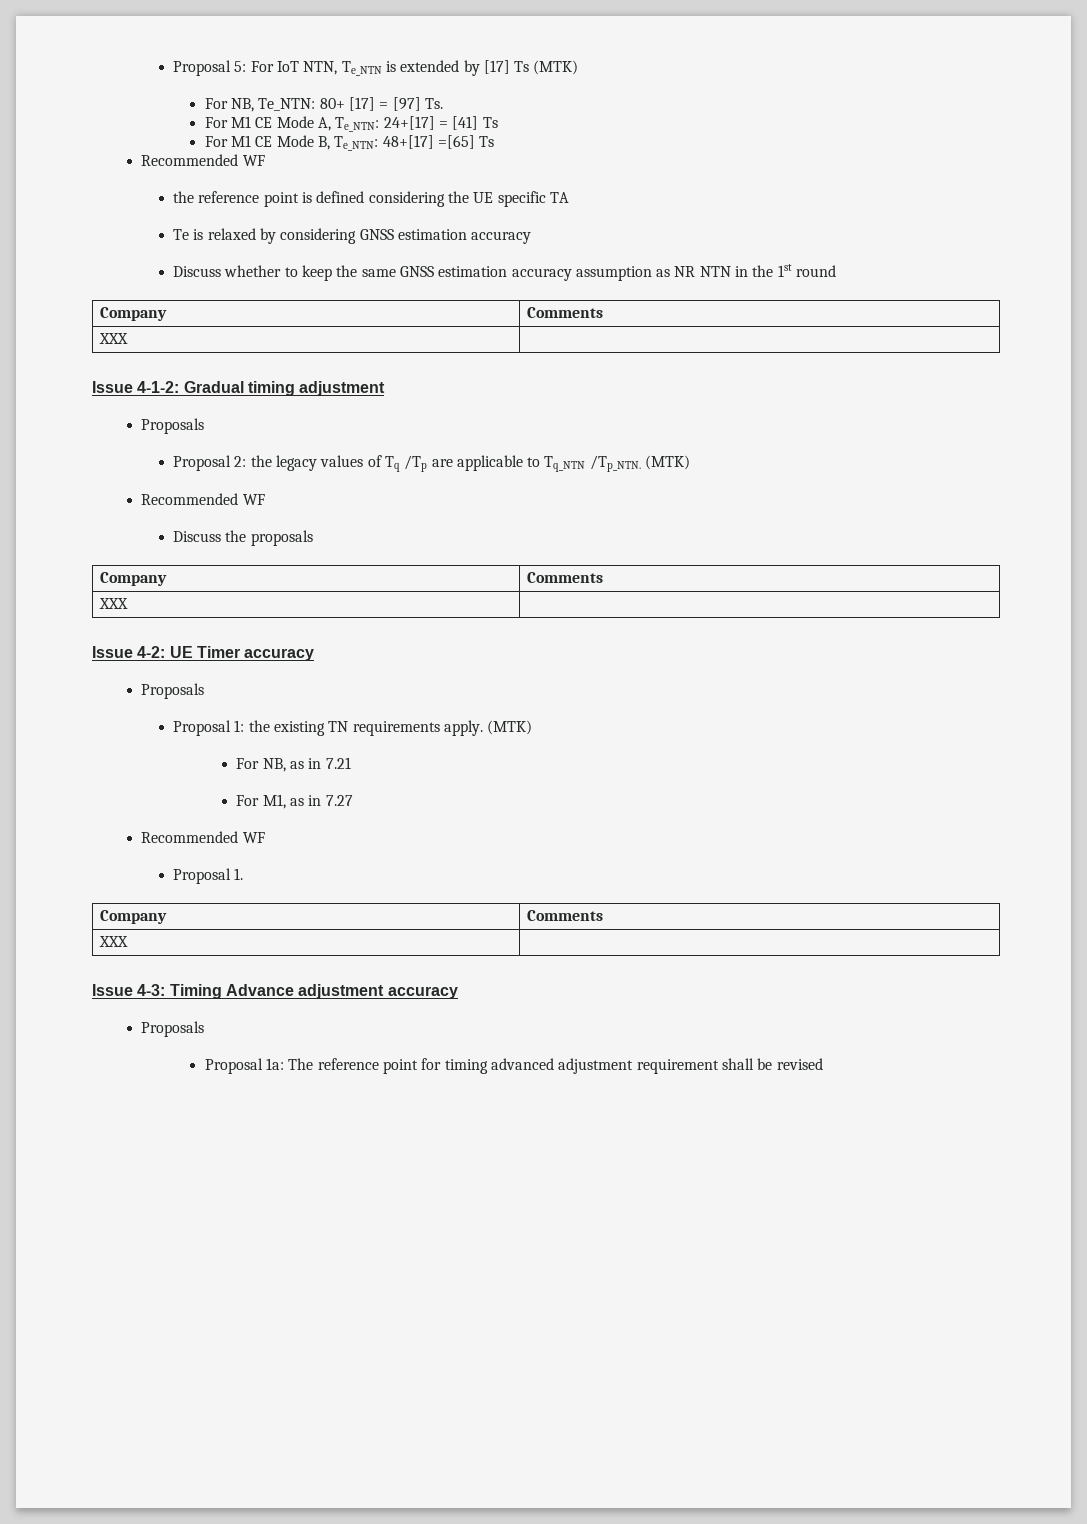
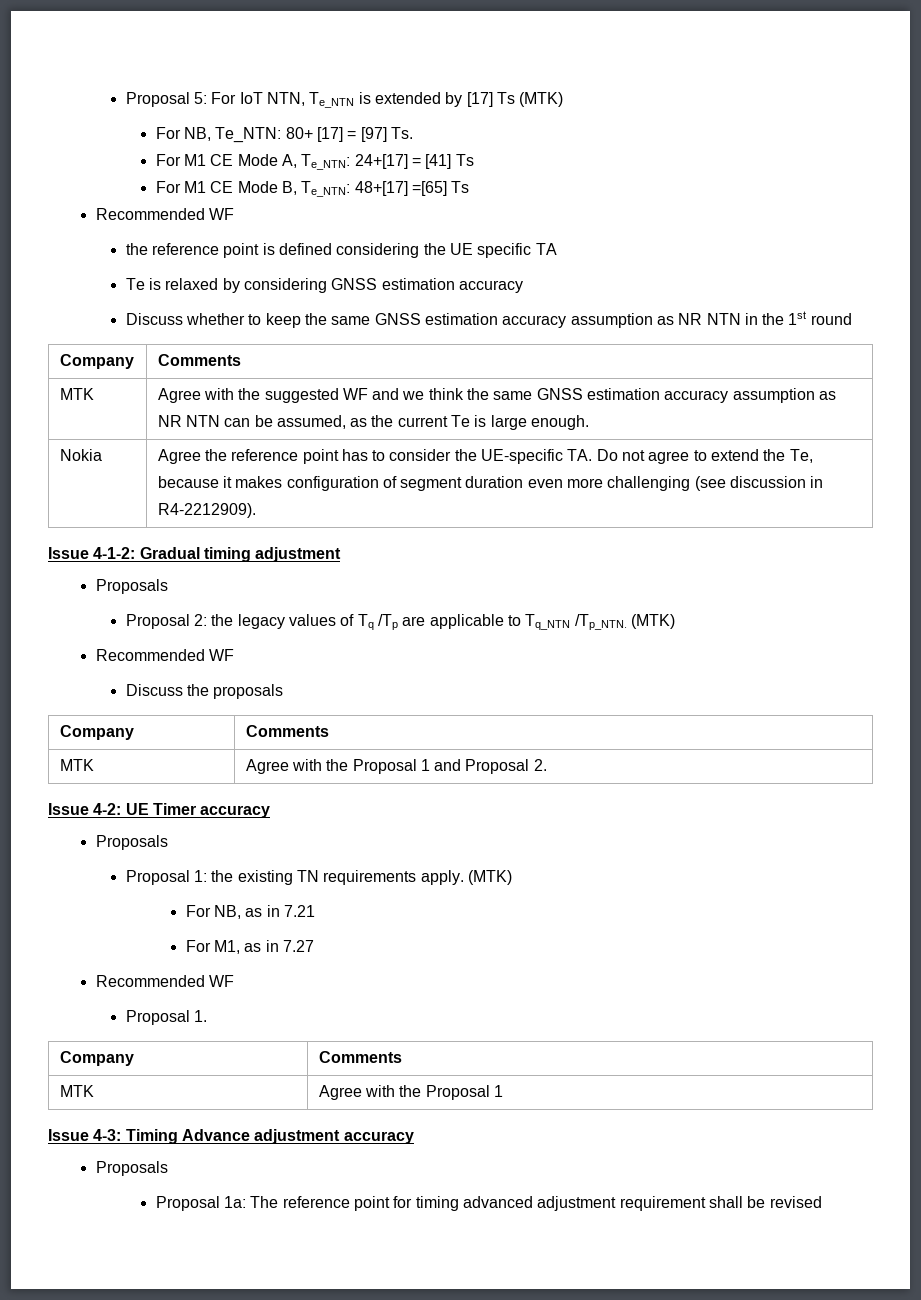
  Discuss whether to keep the same GNSS estimation accuracy assumption as NR NTN in the 1st round
  Company | Comments
- XXX |
+ MTK | Agree with the suggested WF and we think the same GNSS estimation accuracy assumption as NR NTN can be assumed, as the current Te is large enough.
+ Nokia | Agree the reference point has to consider the UE-specific TA. Do not agree to extend the Te, because it makes configuration of segment duration even more challenging (see discussion in R4-2212909).
  Discuss the proposals
  Company | Comments
- XXX |
+ MTK | Agree with the Proposal 1 and Proposal 2.
  Proposal 1.
  Company | Comments
- XXX |
+ MTK | Agree with the Proposal 1

